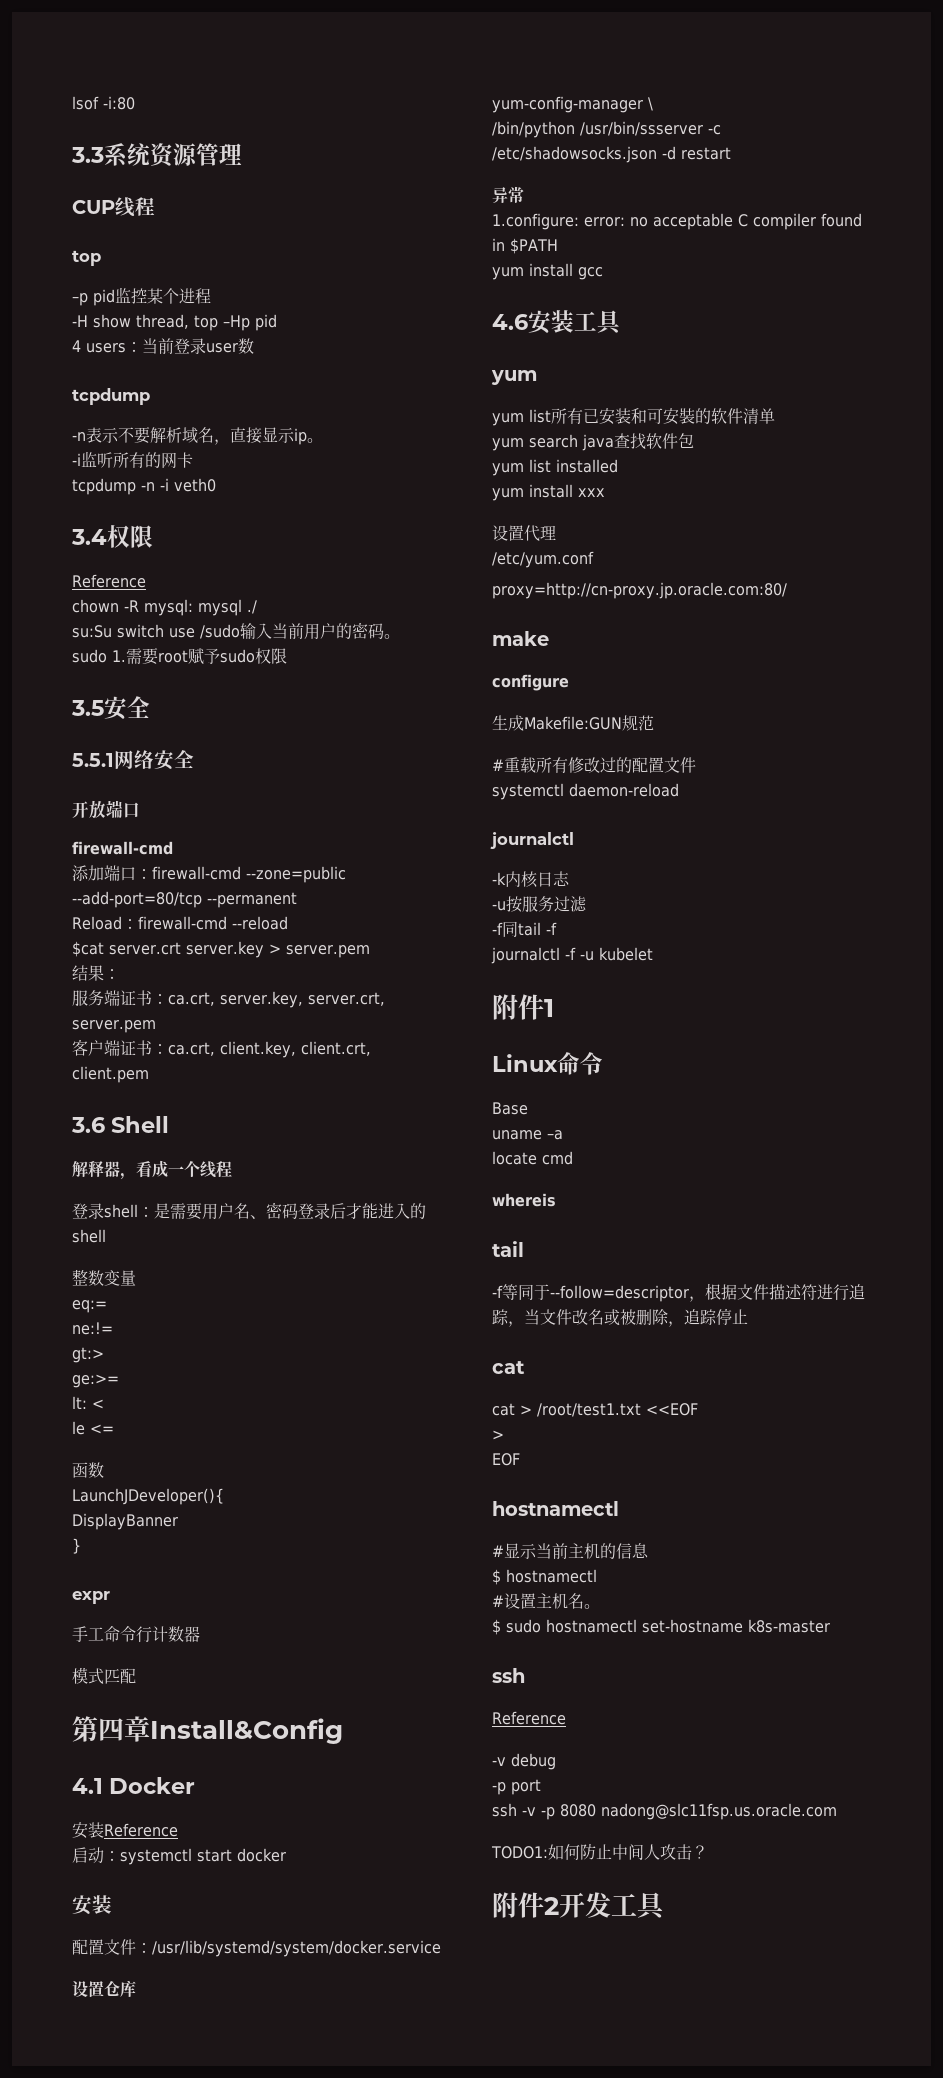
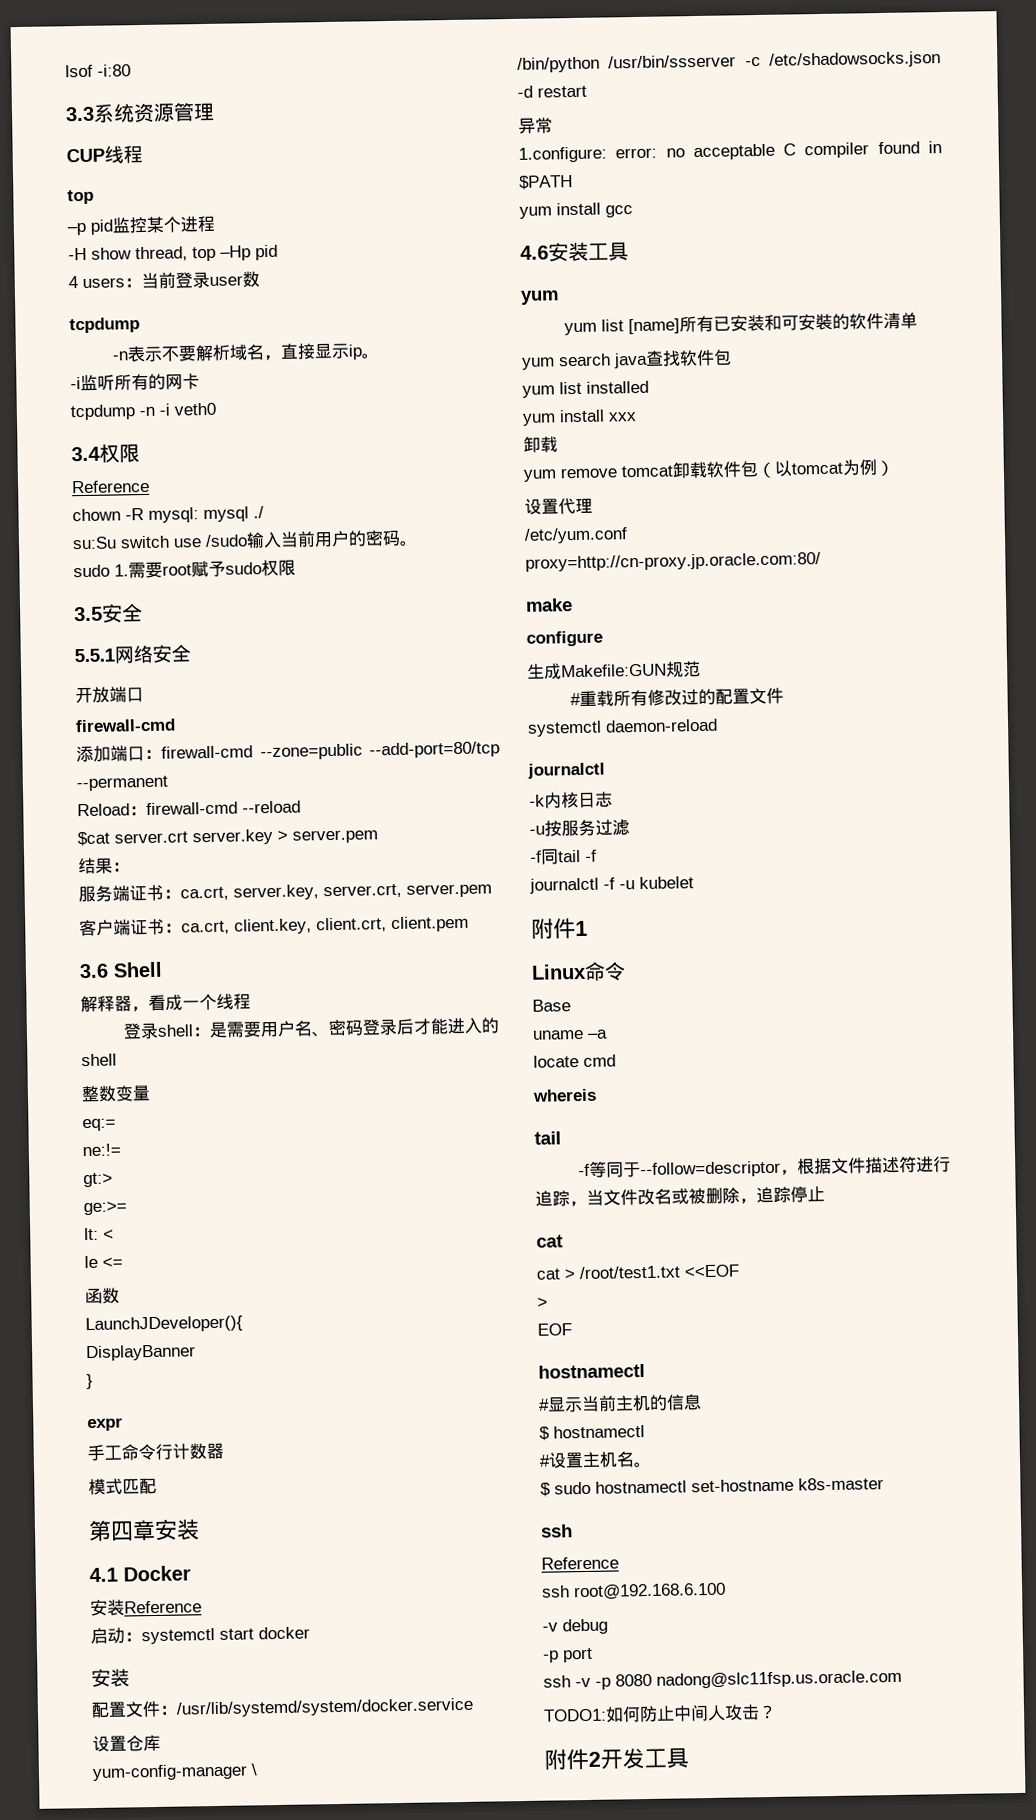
- 第四章Install&Config
+ 第四章安装
- yum list所有已安装和可安裝的软件清单
+ yum list [name]所有已安装和可安裝的软件清单
  yum install xxx
+ 卸载
+ yum remove tomcat卸载软件包（以tomcat为例）
+ ssh root@192.168.6.100

